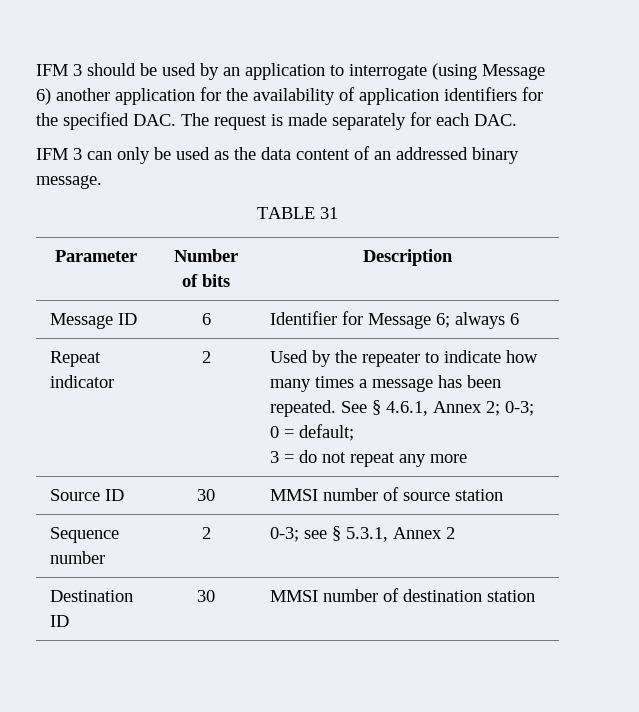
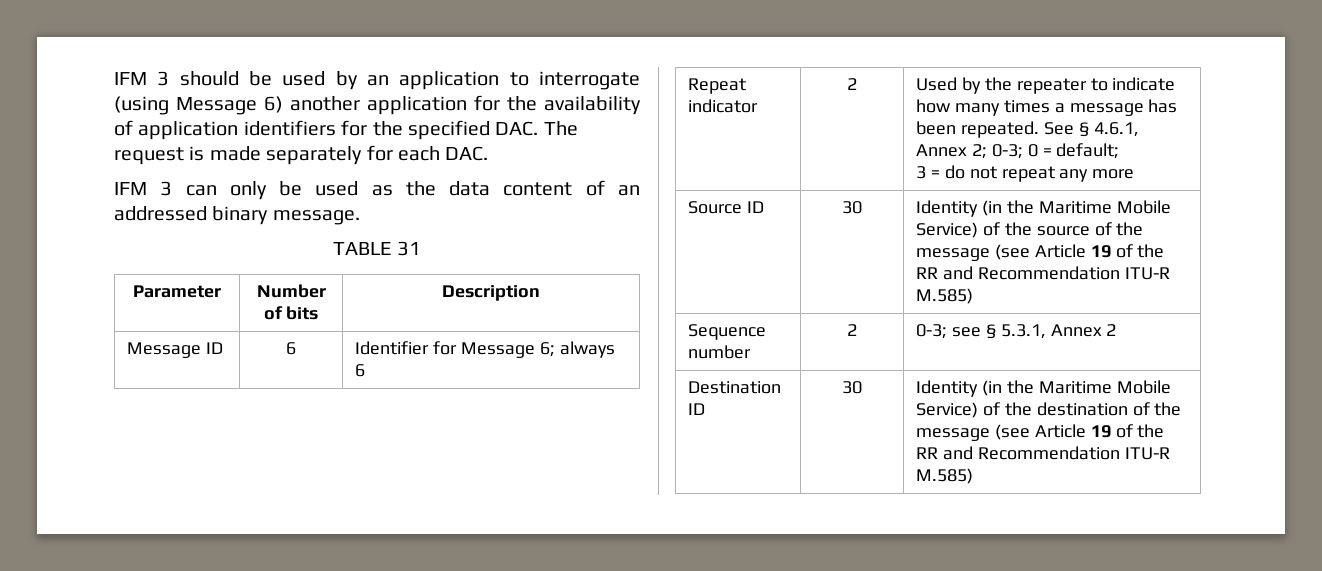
- Source ID | 30 | MMSI number of source station
+ Source ID | 30 | Identity (in the Maritime Mobile Service) of the source of the message (see Article 19 of the RR and Recommendation ITU-R M.585)
- Destination ID | 30 | MMSI number of destination station
+ Destination ID | 30 | Identity (in the Maritime Mobile Service) of the destination of the message (see Article 19 of the RR and Recommendation ITU-R M.585)

